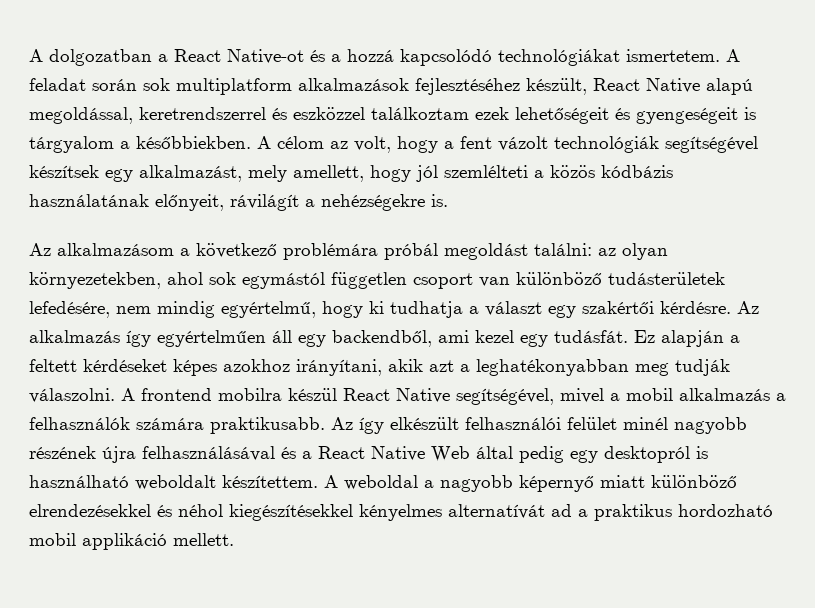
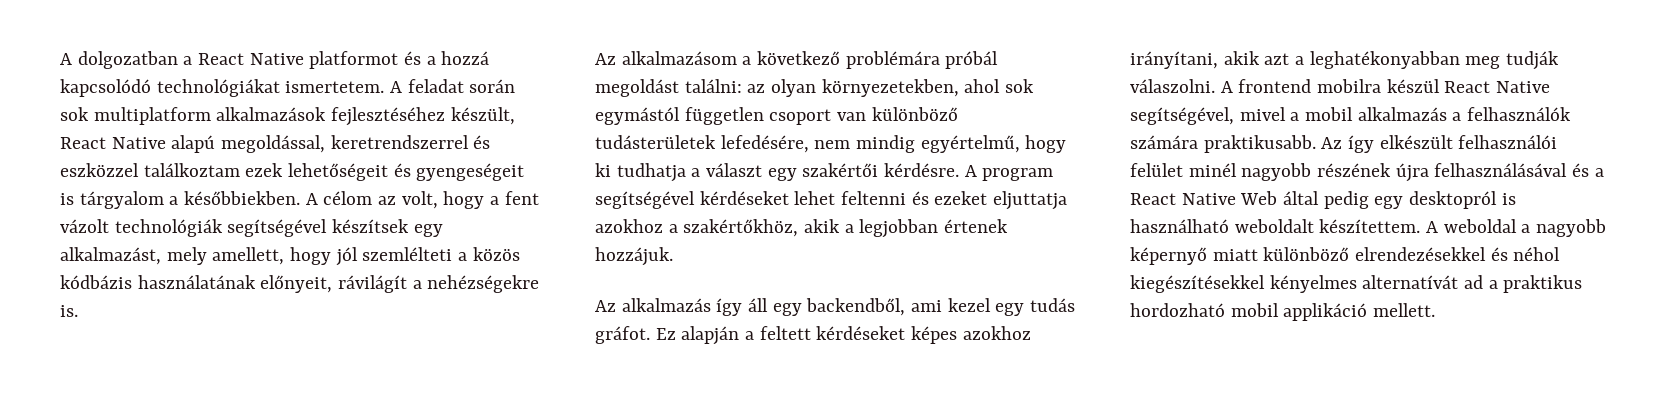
- A dolgozatban a React Native-ot és a hozzá kapcsolódó technológiákat ismertetem.
+ A dolgozatban a React Native platformot és a hozzá kapcsolódó technológiákat ismertetem.
- Az alkalmazásom a következő problémára próbál megoldást találni: az olyan környezetekben, ahol sok egymástól független csoport van különböző tudásterületek lefedésére, nem mindig egyértelmű, hogy ki tudhatja a választ egy szakértői kérdésre. Az alkalmazás így egyértelműen áll egy backendből, ami kezel egy tudásfát.
+ Az alkalmazásom a következő problémára próbál megoldást találni: az olyan környezetekben, ahol sok egymástól független csoport van különböző tudásterületek lefedésére, nem mindig egyértelmű, hogy ki tudhatja a választ egy szakértői kérdésre. A program segítségével kérdéseket lehet feltenni és ezeket eljuttatja azokhoz a szakértőkhöz, akik a legjobban értenek hozzájuk.
+ Az alkalmazás így áll egy backendből, ami kezel egy tudás gráfot.

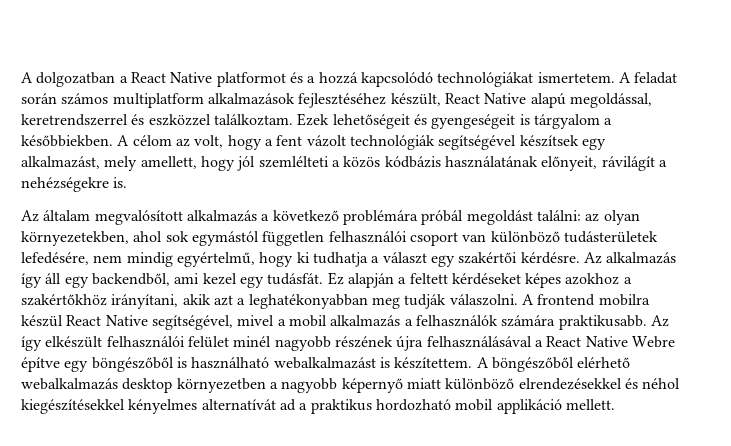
- A feladat során sok multiplatform alkalmazások fejlesztéséhez készült, React Native alapú megoldással, keretrendszerrel és eszközzel találkoztam ezek lehetőségeit és gyengeségeit is tárgyalom a későbbiekben.
+ A feladat során számos multiplatform alkalmazások fejlesztéséhez készült, React Native alapú megoldással, keretrendszerrel és eszközzel találkoztam. Ezek lehetőségeit és gyengeségeit is tárgyalom a későbbiekben.
- Az alkalmazásom a következő problémára próbál megoldást találni: az olyan környezetekben, ahol sok egymástól független csoport van különböző tudásterületek lefedésére, nem mindig egyértelmű, hogy ki tudhatja a választ egy szakértői kérdésre. A program segítségével kérdéseket lehet feltenni és ezeket eljuttatja azokhoz a szakértőkhöz, akik a legjobban értenek hozzájuk.
- Az alkalmazás így áll egy backendből, ami kezel egy tudás gráfot.
+ Az általam megvalósított alkalmazás a következő problémára próbál megoldást találni: az olyan környezetekben, ahol sok egymástól független felhasználói csoport van különböző tudásterületek lefedésére, nem mindig egyértelmű, hogy ki tudhatja a választ egy szakértői kérdésre. Az alkalmazás így áll egy backendből, ami kezel egy tudásfát.
- Ez alapján a feltett kérdéseket képes azokhoz irányítani, akik azt a leghatékonyabban meg tudják válaszolni.
+ Ez alapján a feltett kérdéseket képes azokhoz a szakértőkhöz irányítani, akik azt a leghatékonyabban meg tudják válaszolni.
- Az így elkészült felhasználói felület minél nagyobb részének újra felhasználásával és a React Native Web által pedig egy desktopról is használható weboldalt készítettem. A weboldal a nagyobb képernyő miatt különböző elrendezésekkel és néhol kiegészítésekkel kényelmes alternatívát ad a praktikus hordozható mobil applikáció mellett.
+ Az így elkészült felhasználói felület minél nagyobb részének újra felhasználásával a React Native Webre építve egy böngészőből is használható webalkalmazást is készítettem. A böngészőből elérhető webalkalmazás desktop környezetben a nagyobb képernyő miatt különböző elrendezésekkel és néhol kiegészítésekkel kényelmes alternatívát ad a praktikus hordozható mobil applikáció mellett.

